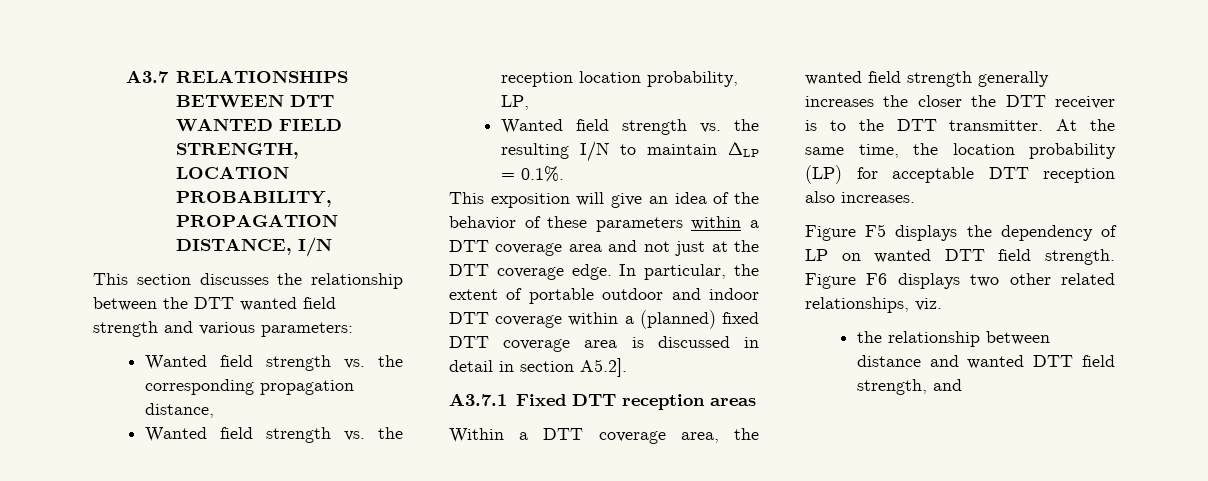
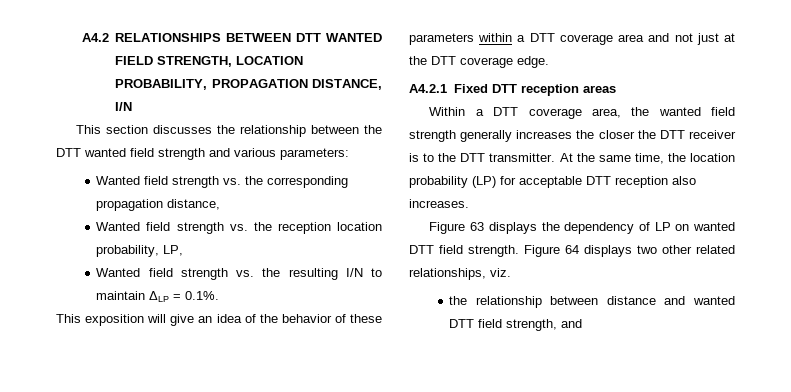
- A3.7 RELATIONSHIPS BETWEEN DTT WANTED FIELD STRENGTH, LOCATION PROBABILITY, PROPAGATION DISTANCE, I/N
+ A4.2 RELATIONSHIPS BETWEEN DTT WANTED FIELD STRENGTH, LOCATION PROBABILITY, PROPAGATION DISTANCE, I/N
- This exposition will give an idea of the behavior of these parameters within a DTT coverage area and not just at the DTT coverage edge. In particular, the extent of portable outdoor and indoor DTT coverage within a (planned) fixed DTT coverage area is discussed in detail in section A5.2].
- A3.7.1 Fixed DTT reception areas
+ This exposition will give an idea of the behavior of these parameters within a DTT coverage area and not just at the DTT coverage edge.
+ A4.2.1 Fixed DTT reception areas
- Figure F5 displays the dependency of LP on wanted DTT field strength.
+ Figure 63 displays the dependency of LP on wanted DTT field strength.
- Figure F6 displays two other related relationships, viz.
+ Figure 64 displays two other related relationships, viz.

